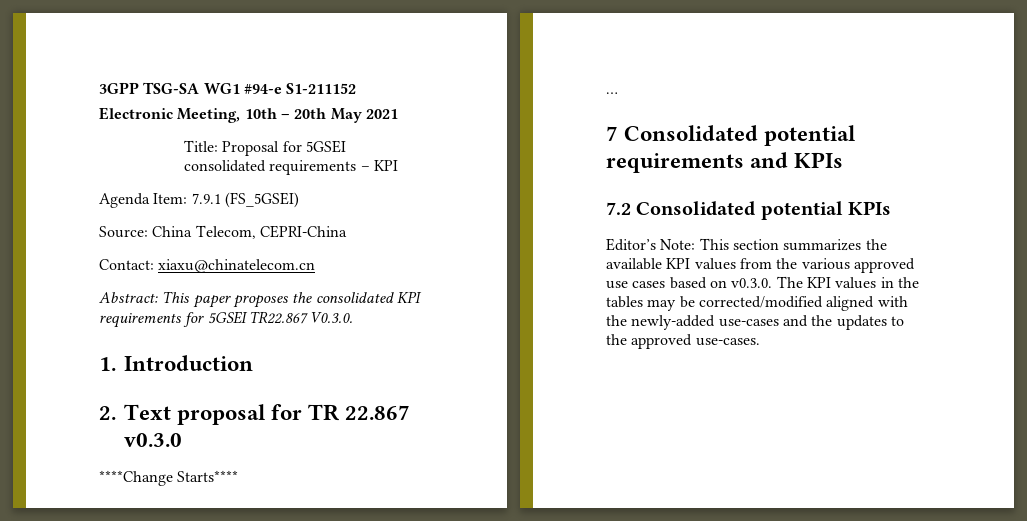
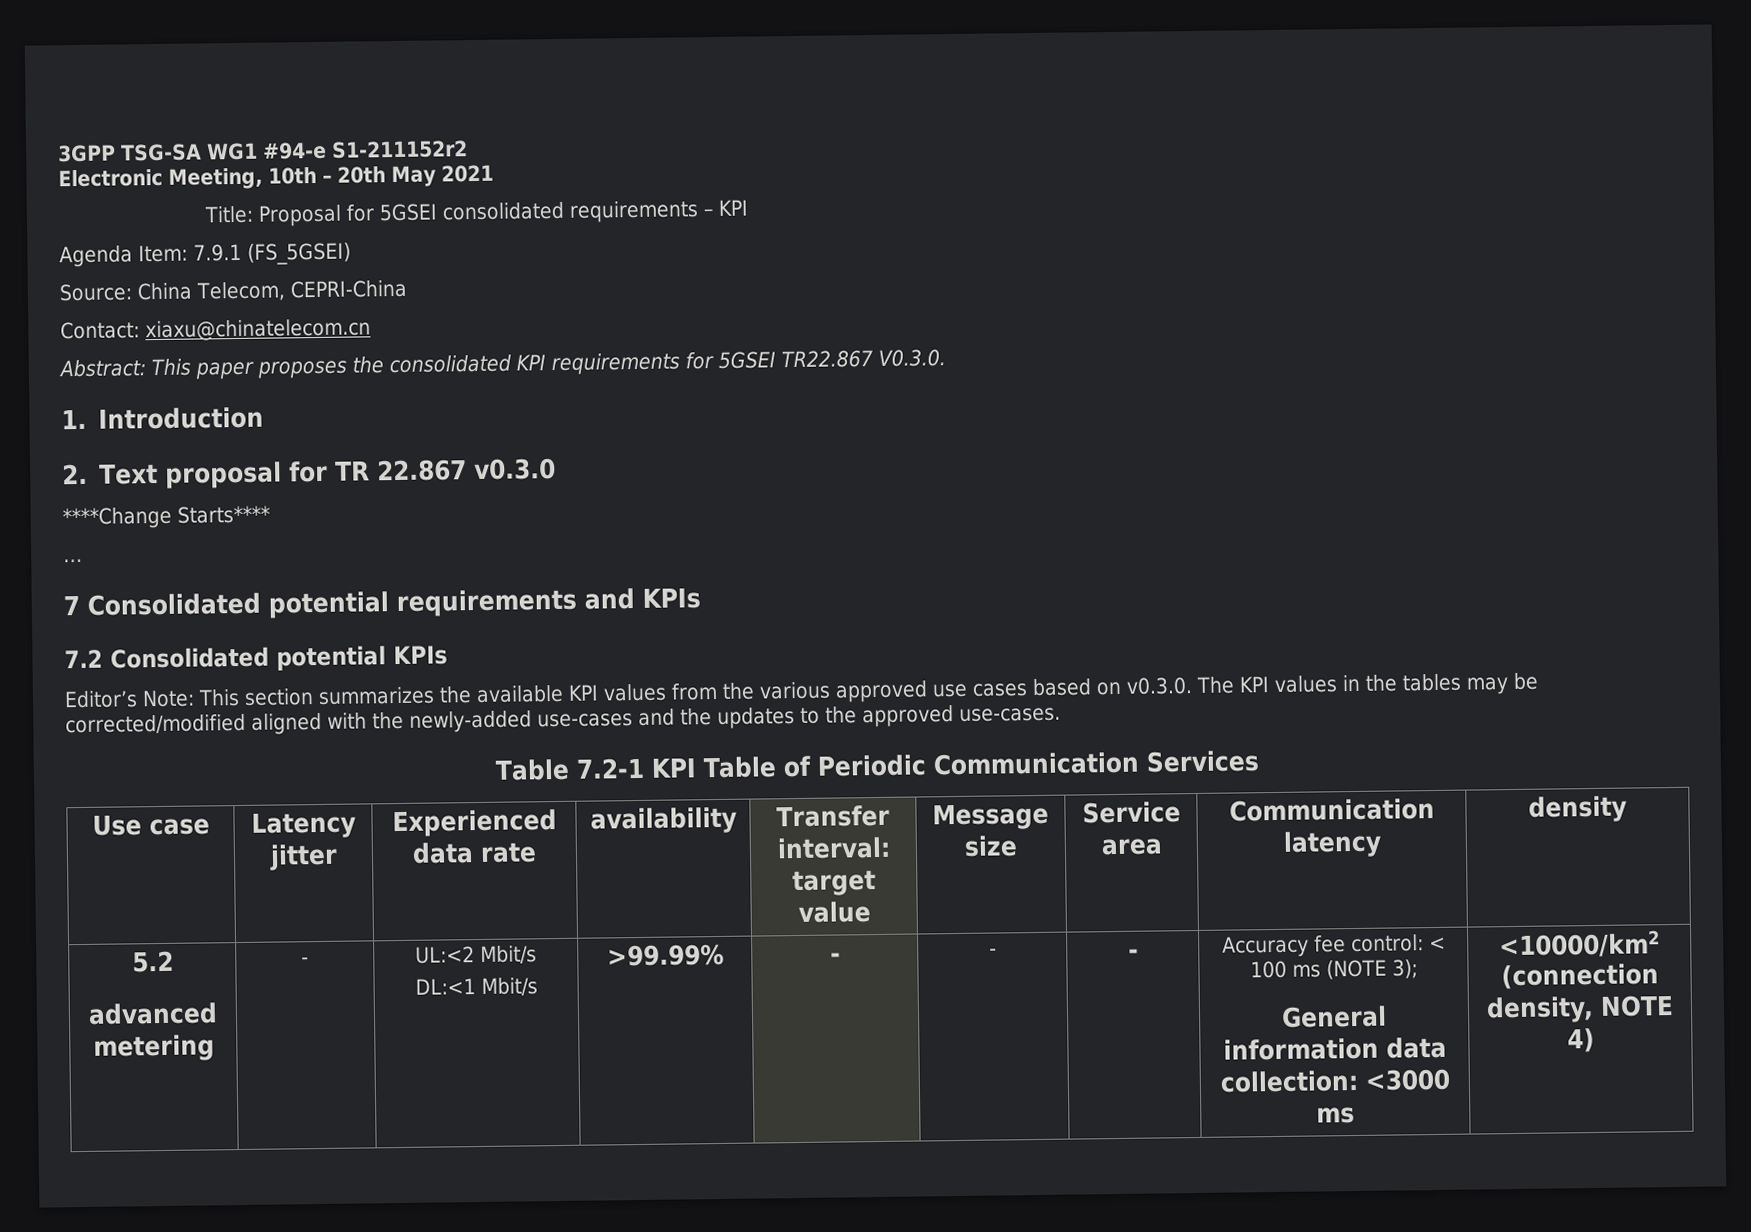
- 3GPP TSG-SA WG1 #94-e S1-211152
+ 3GPP TSG-SA WG1 #94-e S1-211152r2
+ Table 7.2-1 KPI Table of Periodic Communication Services
+ Use case | Latency jitter | Experienced data rate | availability | Transfer interval: target value | Message size | Service area | Communication latency | density
+ 5.2
+ advanced metering | - | UL:<2 Mbit/s
+ DL:<1 Mbit/s | >99.99% | - | - | - | Accuracy fee control: < 100 ms (NOTE 3);
+ General information data collection: <3000 ms | <10000/km2 (connection density, NOTE 4)

